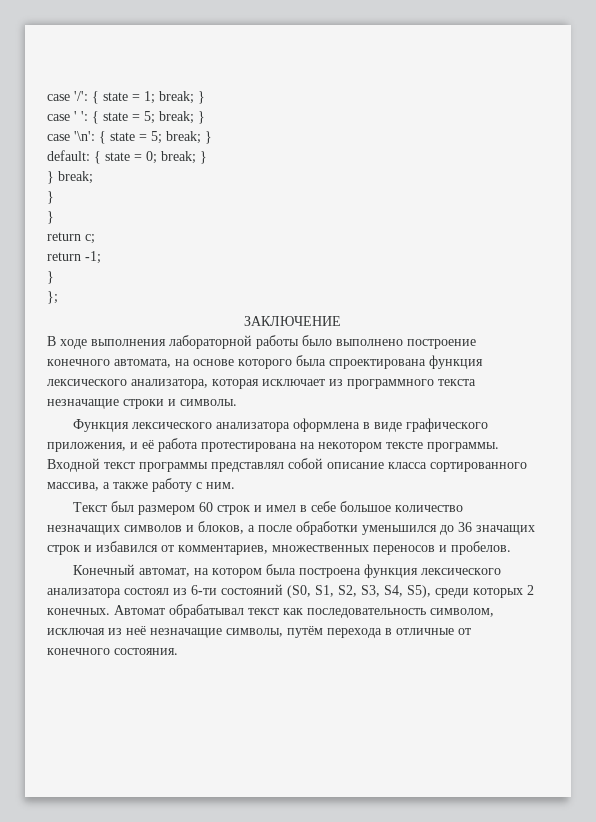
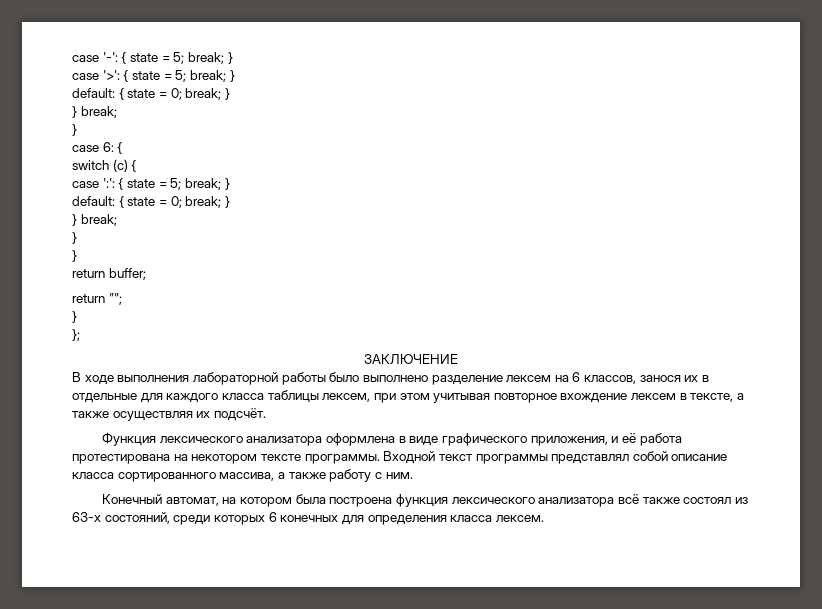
- case '/': { state = 1; break; }
- case ' ': { state = 5; break; }
+ case '-': { state = 5; break; }
- case '\n': { state = 5; break; }
+ case '>': { state = 5; break; }
+ default: { state = 0; break; }
+ } break;
+ }
+ case 6: {
+ switch (c) {
+ case ':': { state = 5; break; }
- return c;
- return -1;
+ return buffer;
+ return "";
- В ходе выполнения лабораторной работы было выполнено построение конечного автомата, на основе которого была спроектирована функция лексического анализатора, которая исключает из программного текста незначащие строки и символы.
+ В ходе выполнения лабораторной работы было выполнено разделение лексем на 6 классов, занося их в отдельные для каждого класса таблицы лексем, при этом учитывая повторное вхождение лексем в тексте, а также осуществляя их подсчёт.
- Текст был размером 60 строк и имел в себе большое количество незначащих символов и блоков, а после обработки уменьшился до 36 значащих строк и избавился от комментариев, множественных переносов и пробелов.
- Конечный автомат, на котором была построена функция лексического анализатора состоял из 6-ти состояний (S0, S1, S2, S3, S4, S5), среди которых 2 конечных. Автомат обрабатывал текст как последовательность символом, исключая из неё незначащие символы, путём перехода в отличные от конечного состояния.
+ Конечный автомат, на котором была построена функция лексического анализатора всё также состоял из 63-х состояний, среди которых 6 конечных для определения класса лексем.

